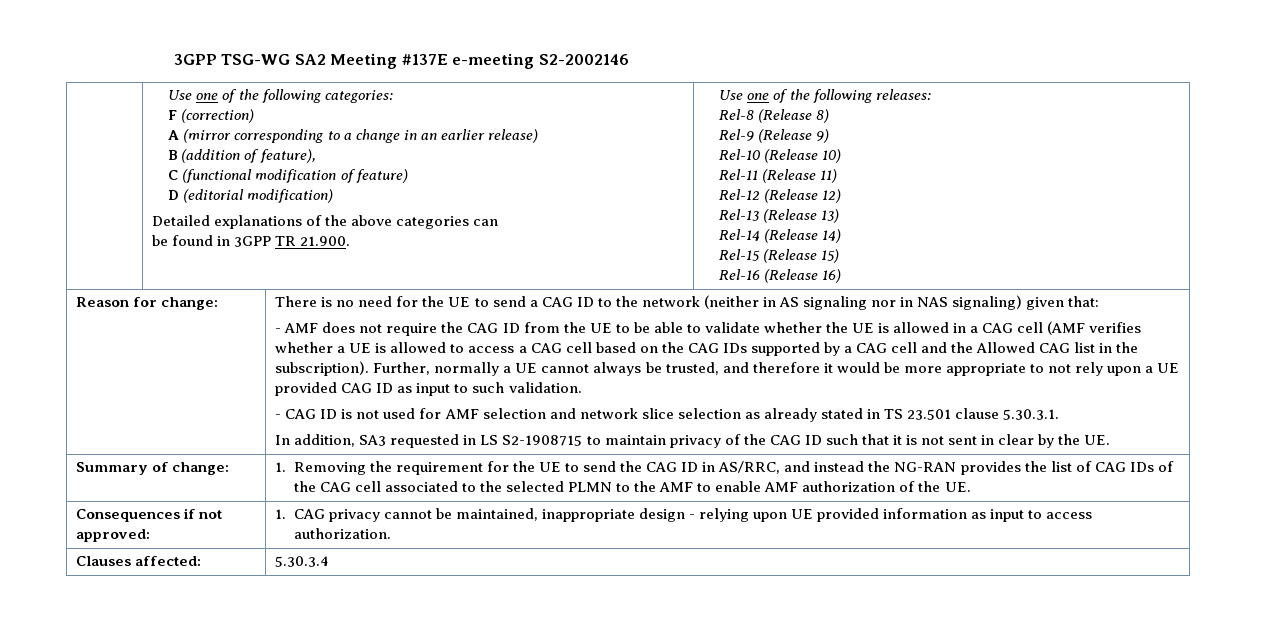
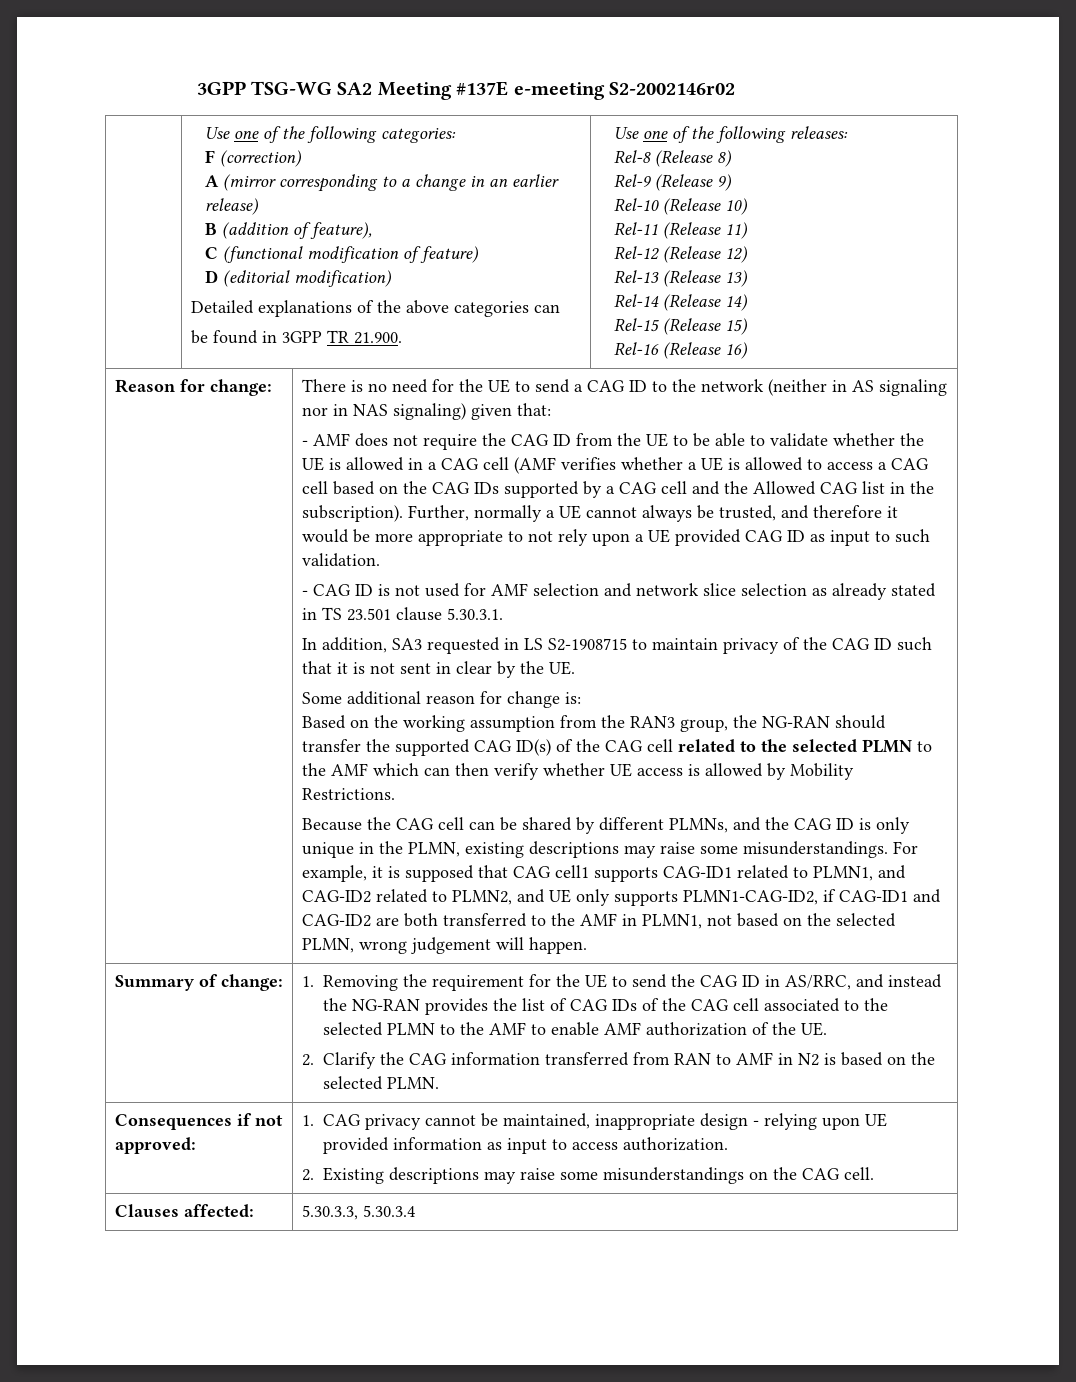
- 3GPP TSG-WG SA2 Meeting #137E e-meeting S2-2002146
+ 3GPP TSG-WG SA2 Meeting #137E e-meeting S2-2002146r02
+ Some additional reason for change is:
+ Based on the working assumption from the RAN3 group, the NG-RAN should transfer the supported CAG ID(s) of the CAG cell related to the selected PLMN to the AMF which can then verify whether UE access is allowed by Mobility Restrictions.
+ Because the CAG cell can be shared by different PLMNs, and the CAG ID is only unique in the PLMN, existing descriptions may raise some misunderstandings. For example, it is supposed that CAG cell1 supports CAG-ID1 related to PLMN1, and CAG-ID2 related to PLMN2, and UE only supports PLMN1-CAG-ID2, if CAG-ID1 and CAG-ID2 are both transferred to the AMF in PLMN1, not based on the selected PLMN, wrong judgement will happen.
+ 2. Clarify the CAG information transferred from RAN to AMF in N2 is based on the selected PLMN.
  Consequences if not approved: | 1. CAG privacy cannot be maintained, inappropriate design - relying upon UE provided information as input to access authorization.
+ 2. Existing descriptions may raise some misunderstandings on the CAG cell.
- Clauses affected: | 5.30.3.4
+ Clauses affected: | 5.30.3.3, 5.30.3.4

